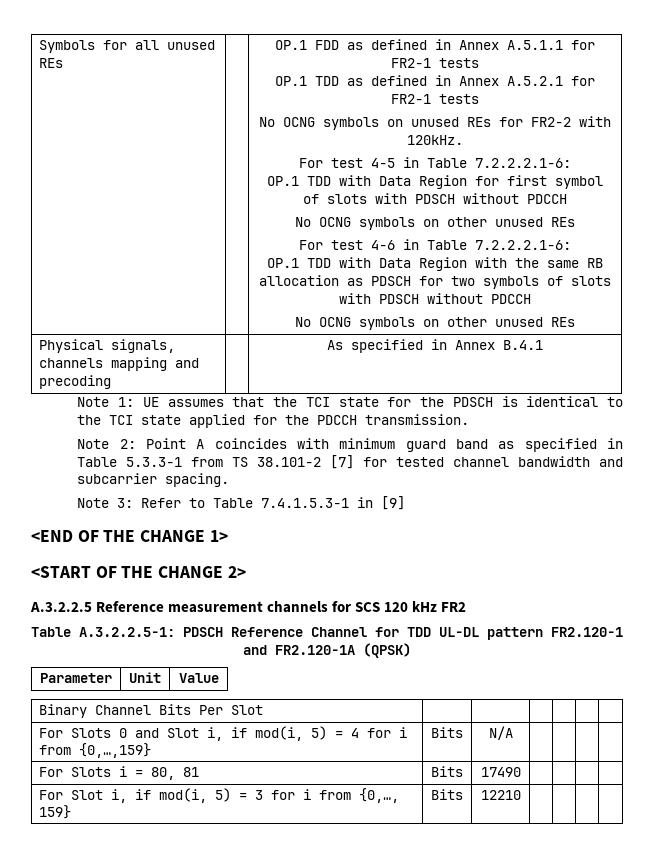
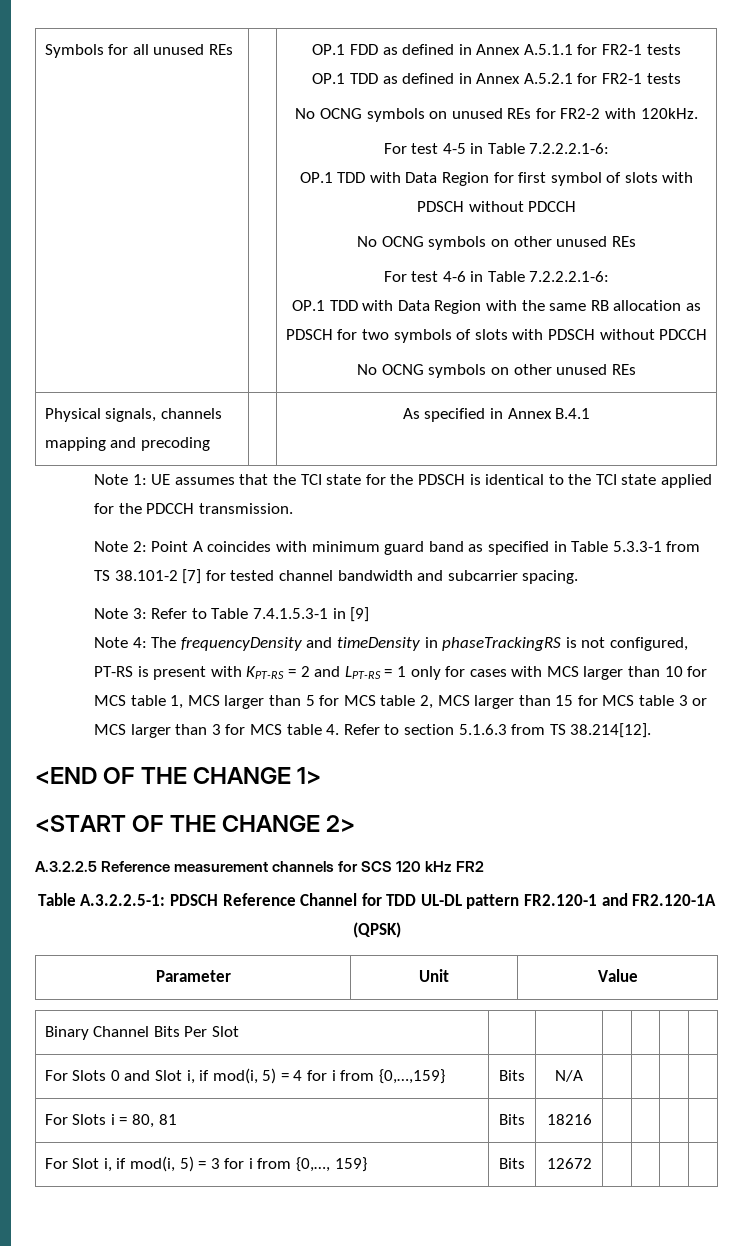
+ Note 4: The frequencyDensity and timeDensity in phaseTrackingRS is not configured, PT-RS is present with KPT-RS = 2 and LPT-RS = 1 only for cases with MCS larger than 10 for MCS table 1, MCS larger than 5 for MCS table 2, MCS larger than 15 for MCS table 3 or MCS larger than 3 for MCS table 4. Refer to section 5.1.6.3 from TS 38.214[12].
- For Slots i = 80, 81 | Bits | 17490 | | | |
+ For Slots i = 80, 81 | Bits | 18216 | | | |
- For Slot i, if mod(i, 5) = 3 for i from {0,…, 159} | Bits | 12210 | | | |
+ For Slot i, if mod(i, 5) = 3 for i from {0,…, 159} | Bits | 12672 | | | |

